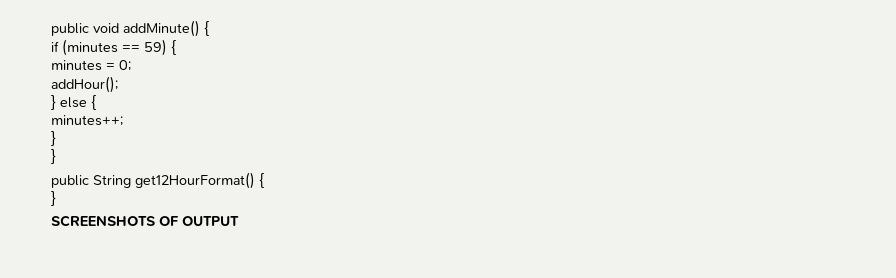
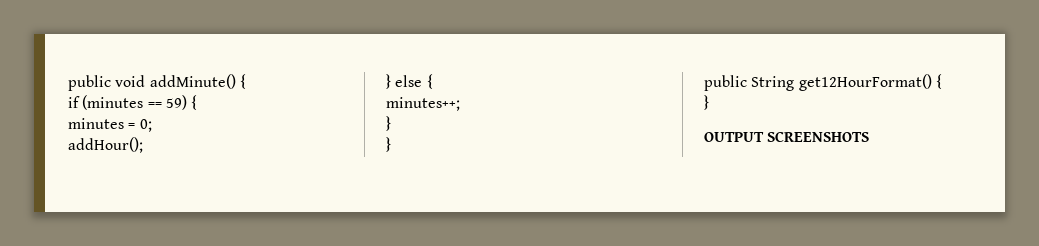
- SCREENSHOTS OF OUTPUT
+ OUTPUT SCREENSHOTS

